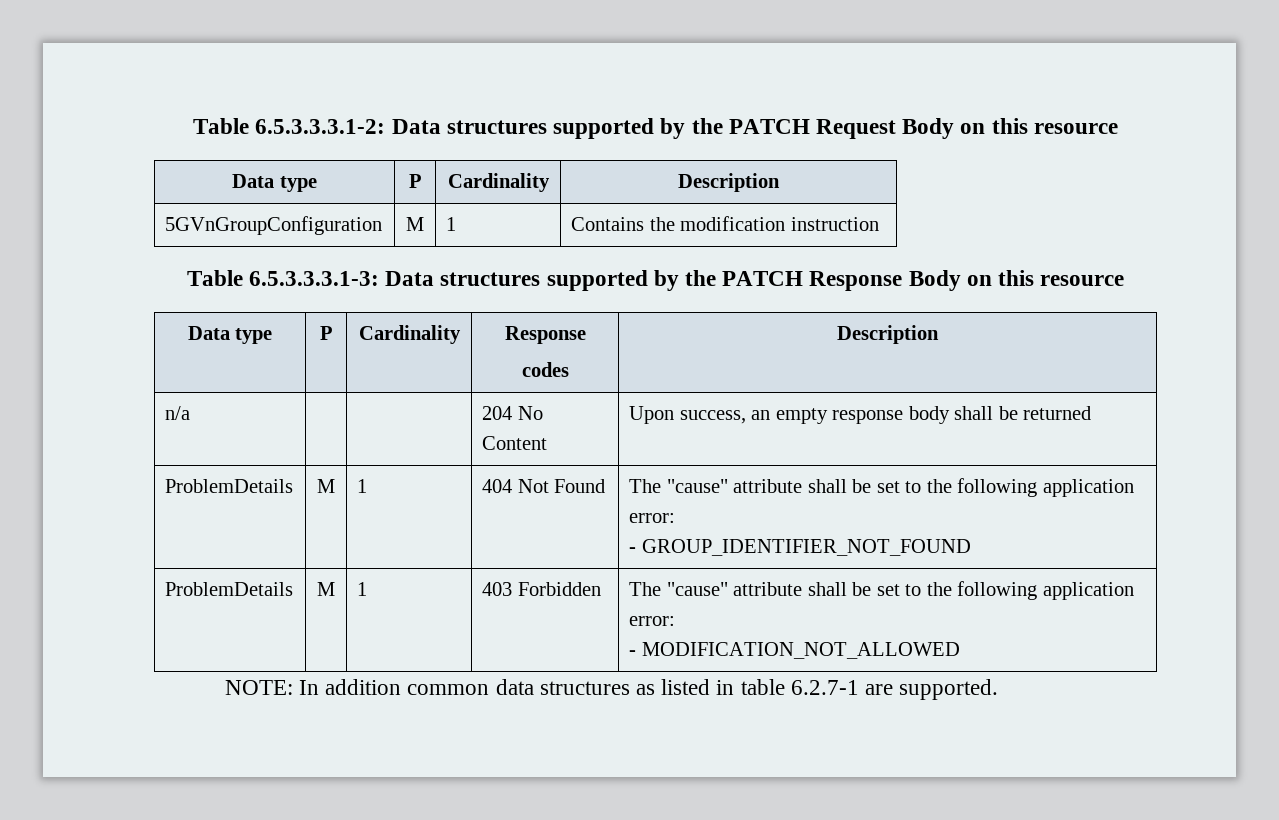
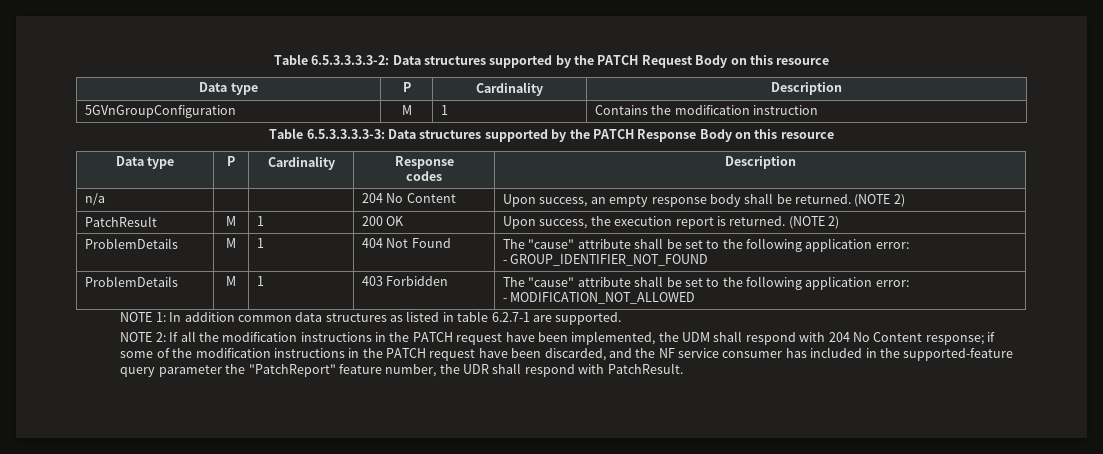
- Table 6.5.3.3.3.1-2: Data structures supported by the PATCH Request Body on this resource
+ Table 6.5.3.3.3.3-2: Data structures supported by the PATCH Request Body on this resource
- Table 6.5.3.3.3.1-3: Data structures supported by the PATCH Response Body on this resource
+ Table 6.5.3.3.3.3-3: Data structures supported by the PATCH Response Body on this resource
- n/a | | | 204 No Content | Upon success, an empty response body shall be returned
+ n/a | | | 204 No Content | Upon success, an empty response body shall be returned. (NOTE 2)
+ PatchResult | M | 1 | 200 OK | Upon success, the execution report is returned. (NOTE 2)
- NOTE: In addition common data structures as listed in table 6.2.7-1 are supported.
+ NOTE 1: In addition common data structures as listed in table 6.2.7-1 are supported.
+ NOTE 2: If all the modification instructions in the PATCH request have been implemented, the UDM shall respond with 204 No Content response; if some of the modification instructions in the PATCH request have been discarded, and the NF service consumer has included in the supported-feature query parameter the "PatchReport" feature number, the UDR shall respond with PatchResult.

